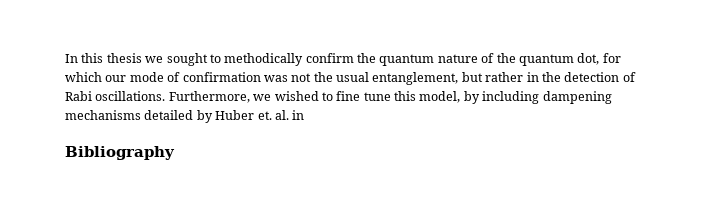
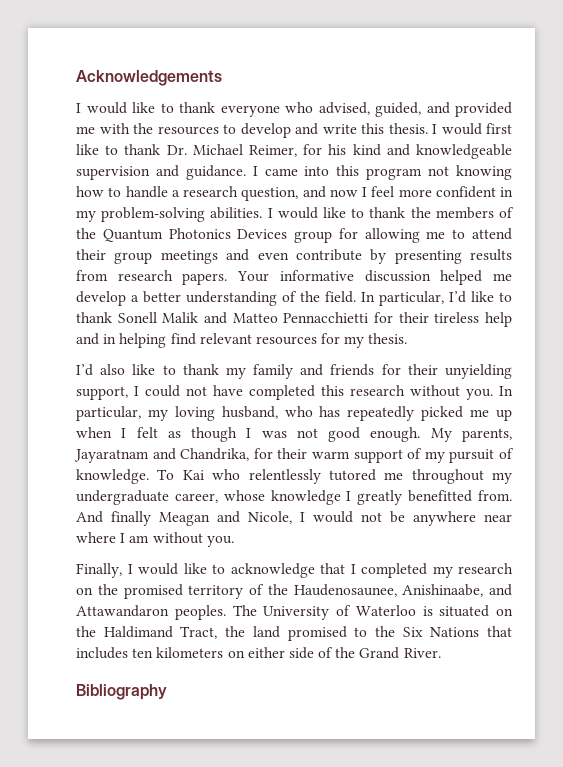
- In this thesis we sought to methodically confirm the quantum nature of the quantum dot, for which our mode of confirmation was not the usual entanglement, but rather in the detection of Rabi oscillations. Furthermore, we wished to fine tune this model, by including dampening mechanisms detailed by Huber et. al. in
+ Acknowledgements
+ I would like to thank everyone who advised, guided, and provided me with the resources to develop and write this thesis. I would first like to thank Dr. Michael Reimer, for his kind and knowledgeable supervision and guidance. I came into this program not knowing how to handle a research question, and now I feel more confident in my problem-solving abilities. I would like to thank the members of the Quantum Photonics Devices group for allowing me to attend their group meetings and even contribute by presenting results from research papers. Your informative discussion helped me develop a better understanding of the field. In particular, I’d like to thank Sonell Malik and Matteo Pennacchietti for their tireless help and in helping find relevant resources for my thesis.
+ I’d also like to thank my family and friends for their unyielding support, I could not have completed this research without you. In particular, my loving husband, who has repeatedly picked me up when I felt as though I was not good enough. My parents, Jayaratnam and Chandrika, for their warm support of my pursuit of knowledge. To Kai who relentlessly tutored me throughout my undergraduate career, whose knowledge I greatly benefitted from. And finally Meagan and Nicole, I would not be anywhere near where I am without you.
+ Finally, I would like to acknowledge that I completed my research on the promised territory of the Haudenosaunee, Anishinaabe, and Attawandaron peoples. The University of Waterloo is situated on the Haldimand Tract, the land promised to the Six Nations that includes ten kilometers on either side of the Grand River.

